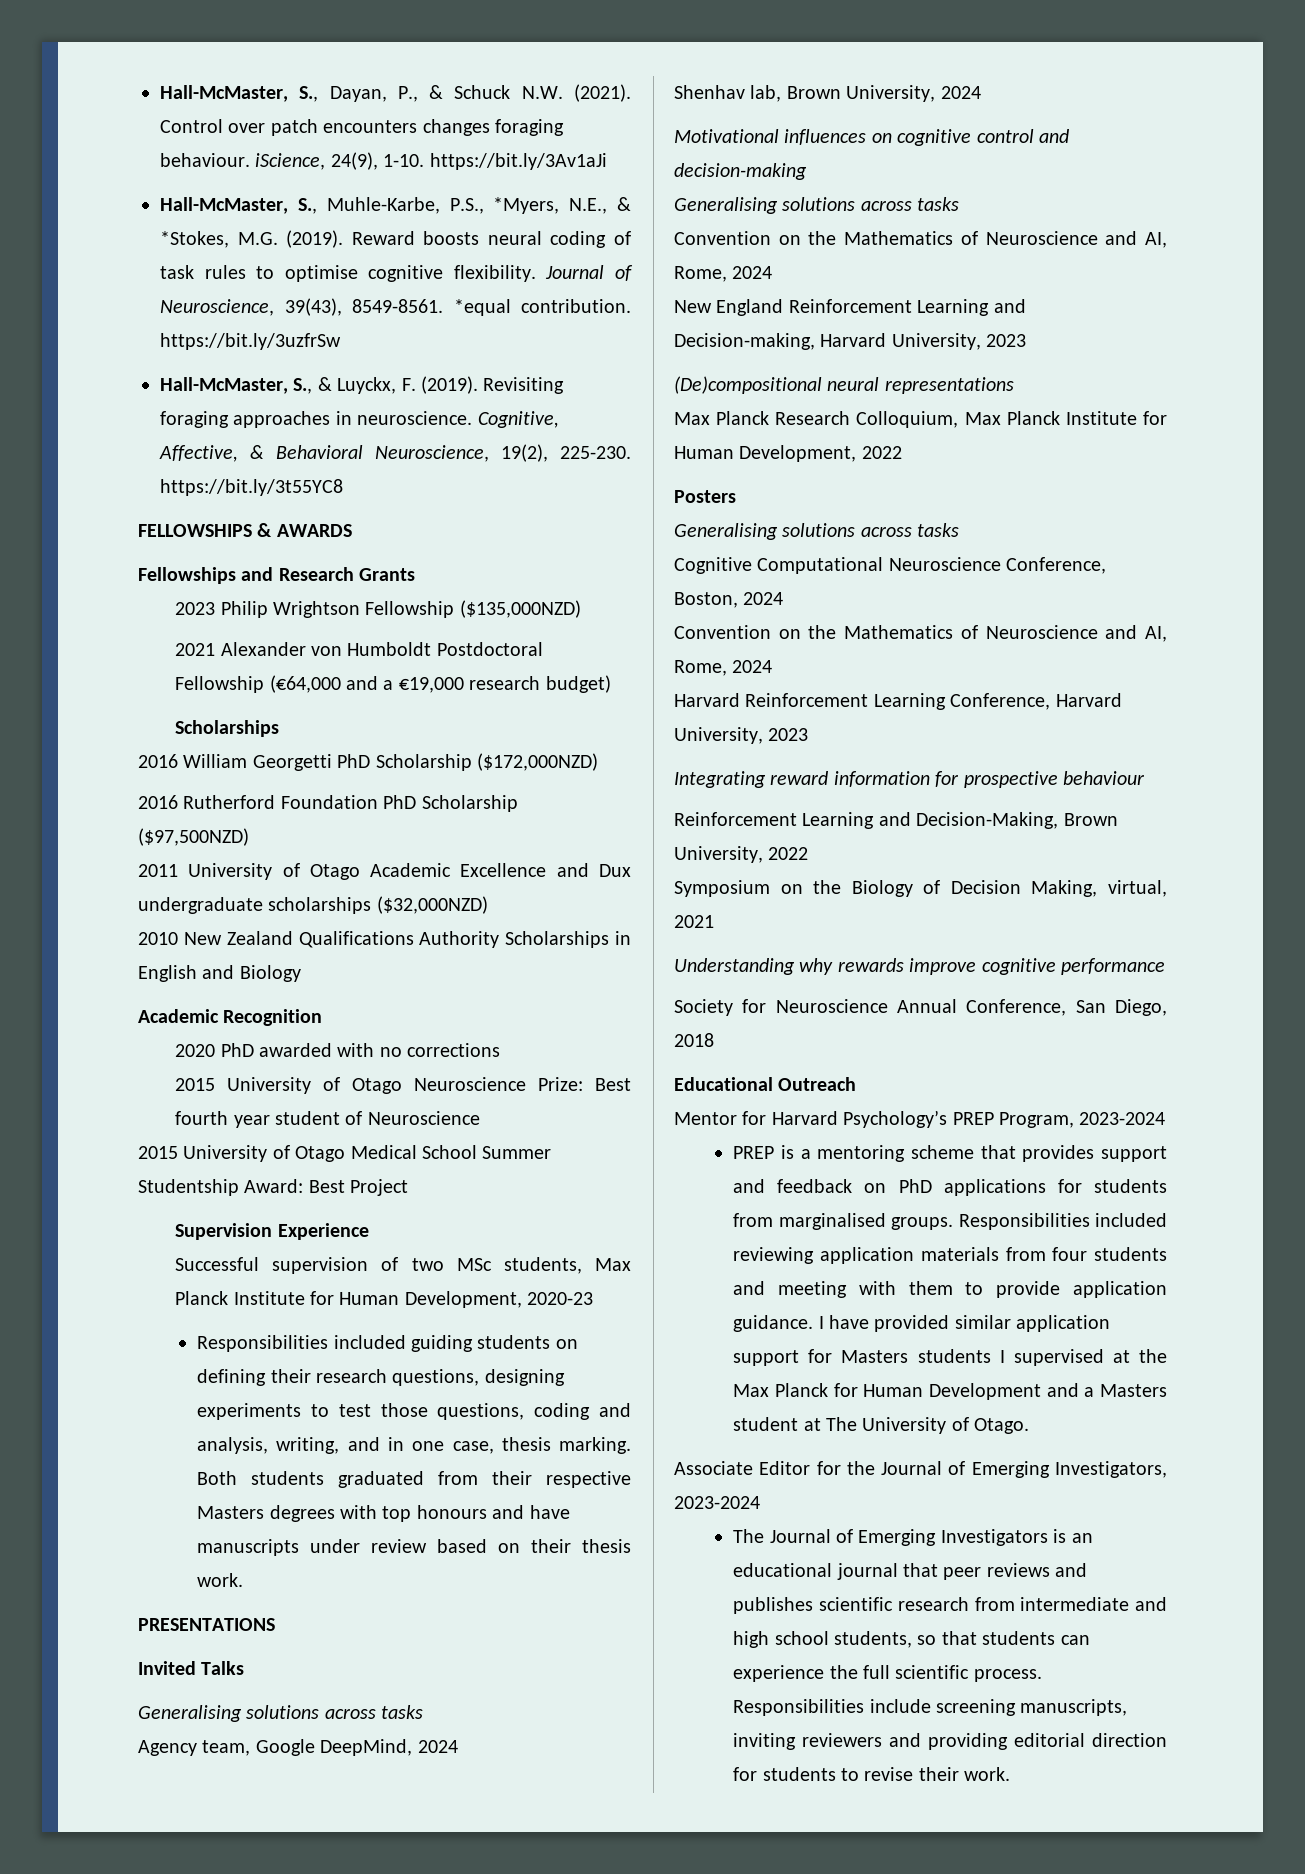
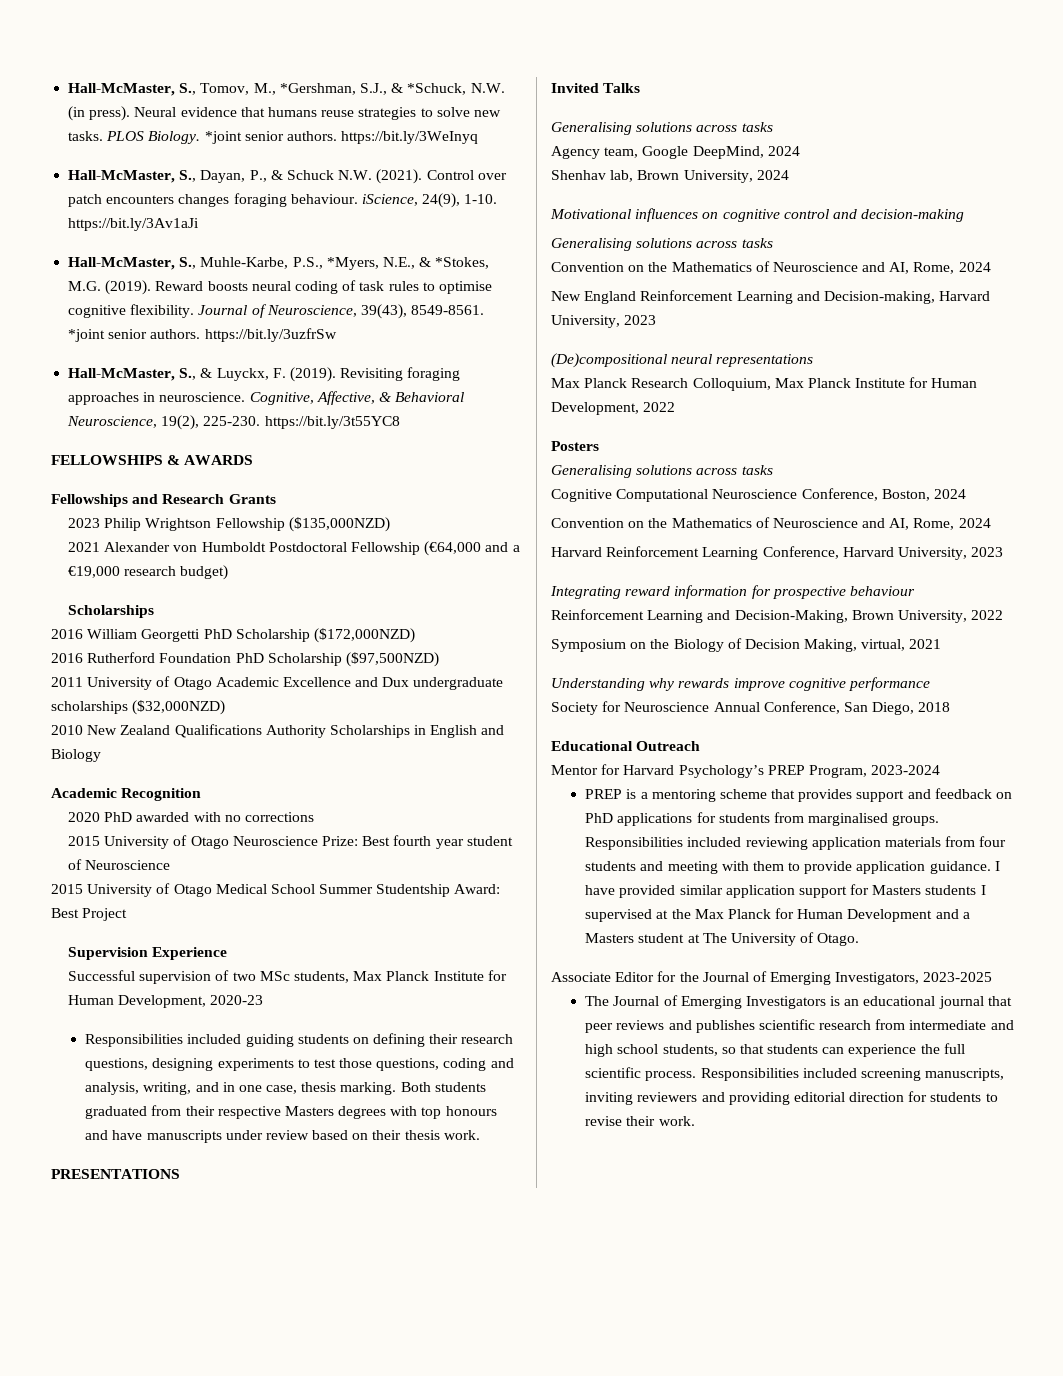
+ Hall-McMaster, S., Tomov, M., *Gershman, S.J., & *Schuck, N.W. (in press). Neural evidence that humans reuse strategies to solve new tasks. PLOS Biology. *joint senior authors. https://bit.ly/3WeInyq
- *equal contribution. https://bit.ly/3uzfrSw
+ *joint senior authors. https://bit.ly/3uzfrSw
- Associate Editor for the Journal of Emerging Investigators, 2023-2024
+ Associate Editor for the Journal of Emerging Investigators, 2023-2025
- Responsibilities include screening manuscripts, inviting reviewers and providing editorial direction for students to revise their work.
+ Responsibilities included screening manuscripts, inviting reviewers and providing editorial direction for students to revise their work.

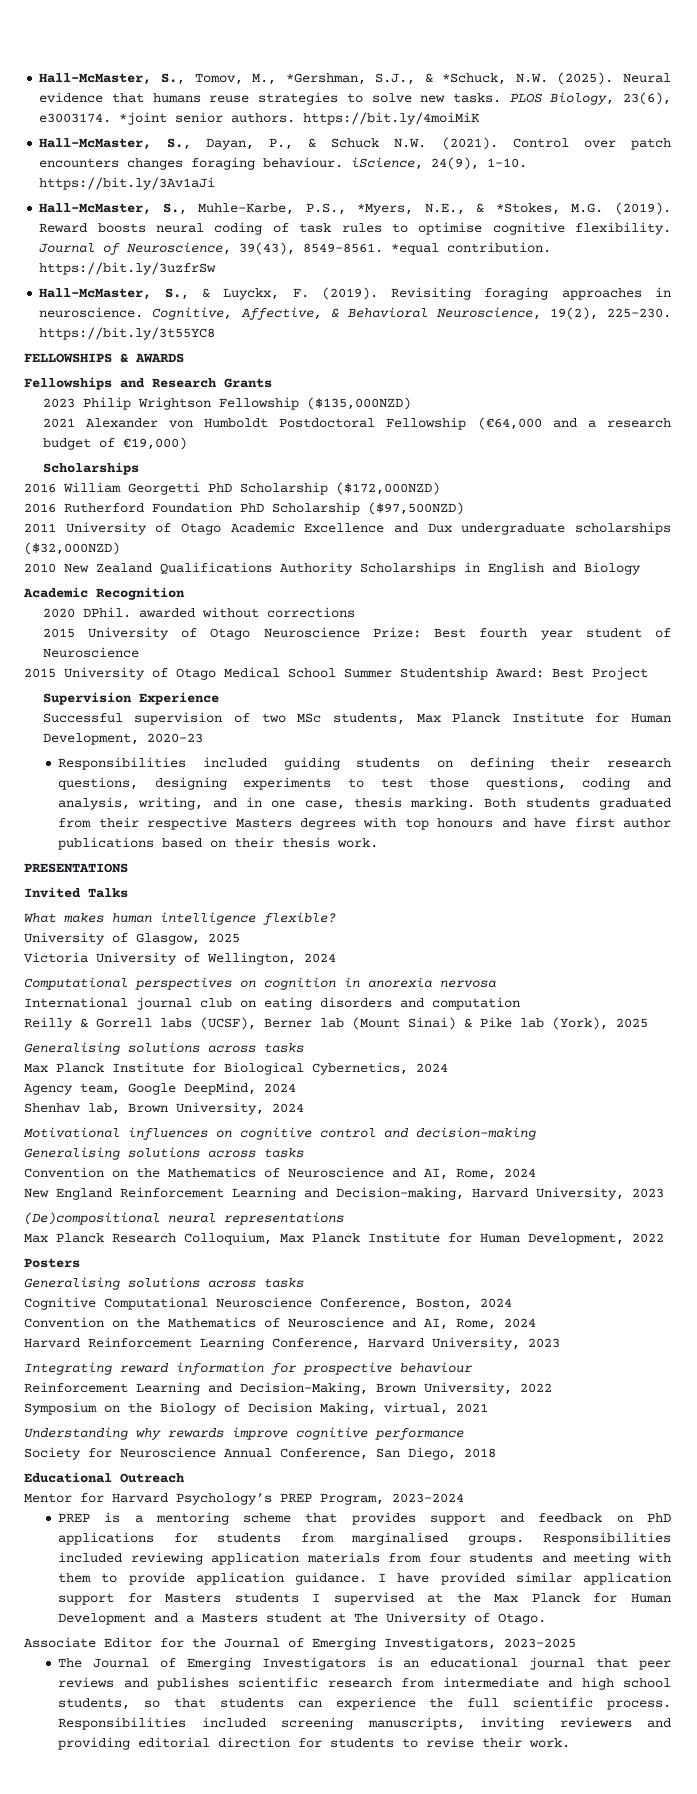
- Hall-McMaster, S., Tomov, M., *Gershman, S.J., & *Schuck, N.W. (in press).
+ Hall-McMaster, S., Tomov, M., *Gershman, S.J., & *Schuck, N.W. (2025).
- PLOS Biology. *joint senior authors. https://bit.ly/3WeInyq
+ PLOS Biology, 23(6), e3003174. *joint senior authors. https://bit.ly/4moiMiK
- *joint senior authors. https://bit.ly/3uzfrSw
+ *equal contribution. https://bit.ly/3uzfrSw
- 2021 Alexander von Humboldt Postdoctoral Fellowship (€64,000 and a €19,000 research budget)
+ 2021 Alexander von Humboldt Postdoctoral Fellowship (€64,000 and a research budget of €19,000)
- 2020 PhD awarded with no corrections
+ 2020 DPhil. awarded without corrections
- Both students graduated from their respective Masters degrees with top honours and have manuscripts under review based on their thesis work.
+ Both students graduated from their respective Masters degrees with top honours and have first author publications based on their thesis work.
  Invited Talks
+ What makes human intelligence flexible?
+ University of Glasgow, 2025
+ Victoria University of Wellington, 2024
+ Computational perspectives on cognition in anorexia nervosa
+ International journal club on eating disorders and computation
+ Reilly & Gorrell labs (UCSF), Berner lab (Mount Sinai) & Pike lab (York), 2025
  Generalising solutions across tasks
+ Max Planck Institute for Biological Cybernetics, 2024

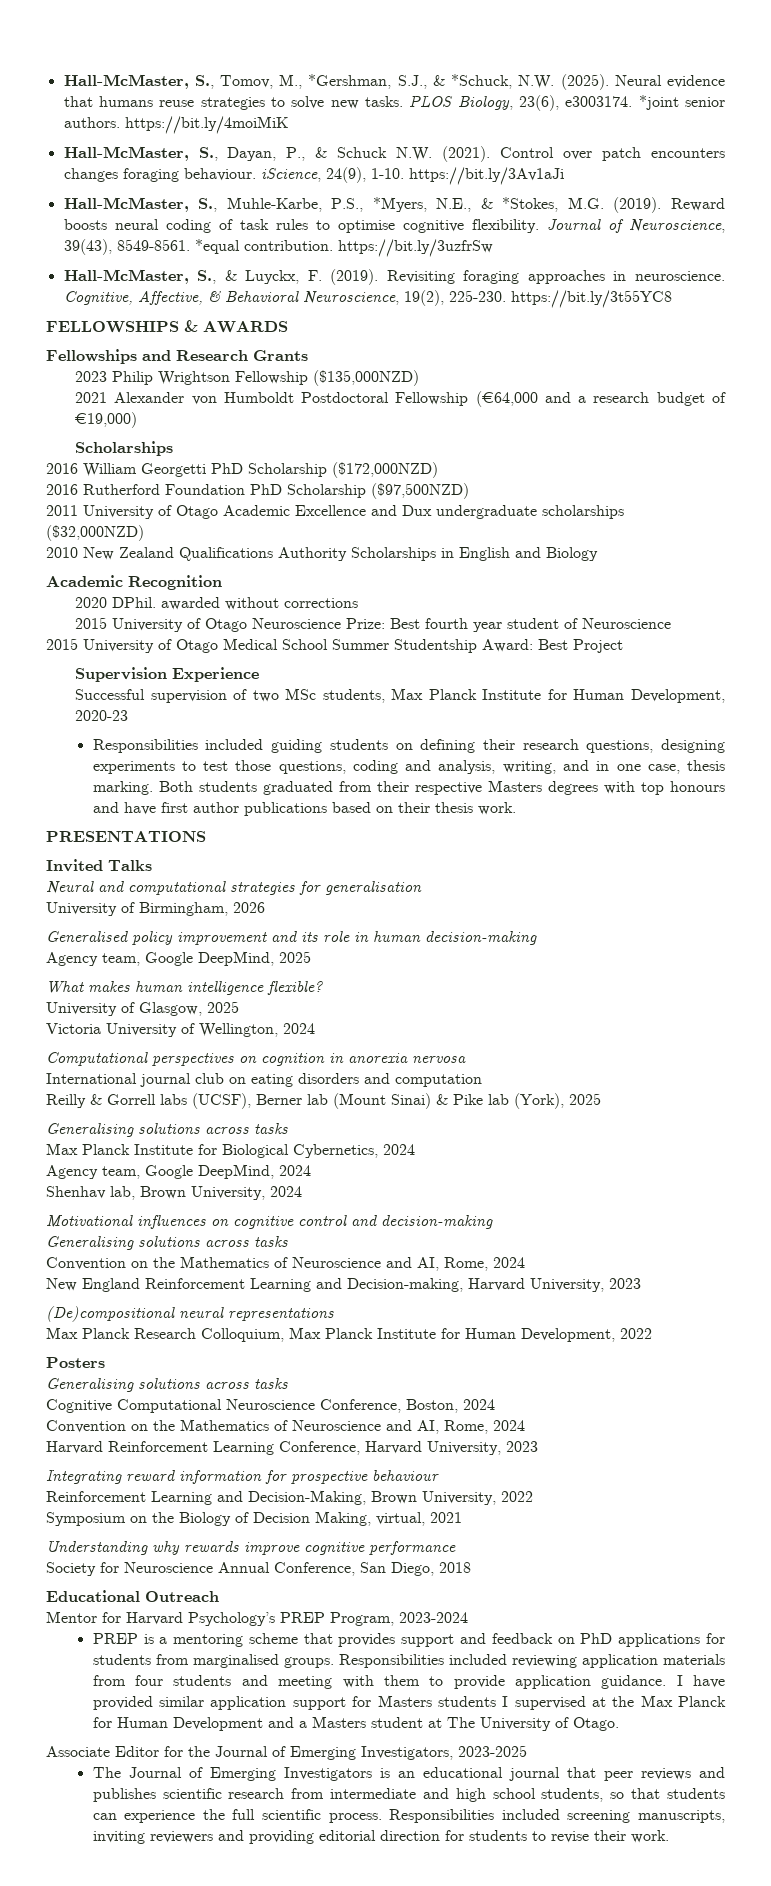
+ Neural and computational strategies for generalisation
+ University of Birmingham, 2026
+ Generalised policy improvement and its role in human decision-making
+ Agency team, Google DeepMind, 2025

